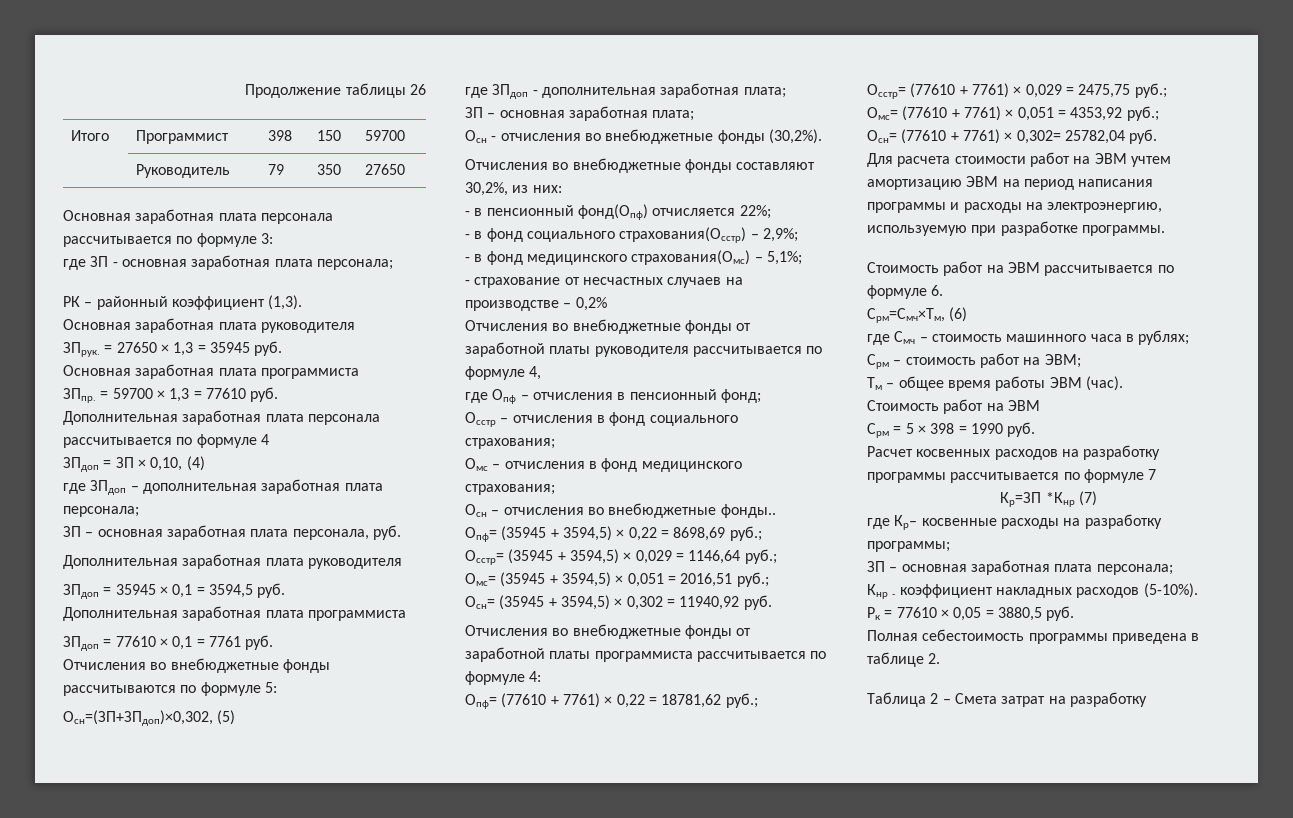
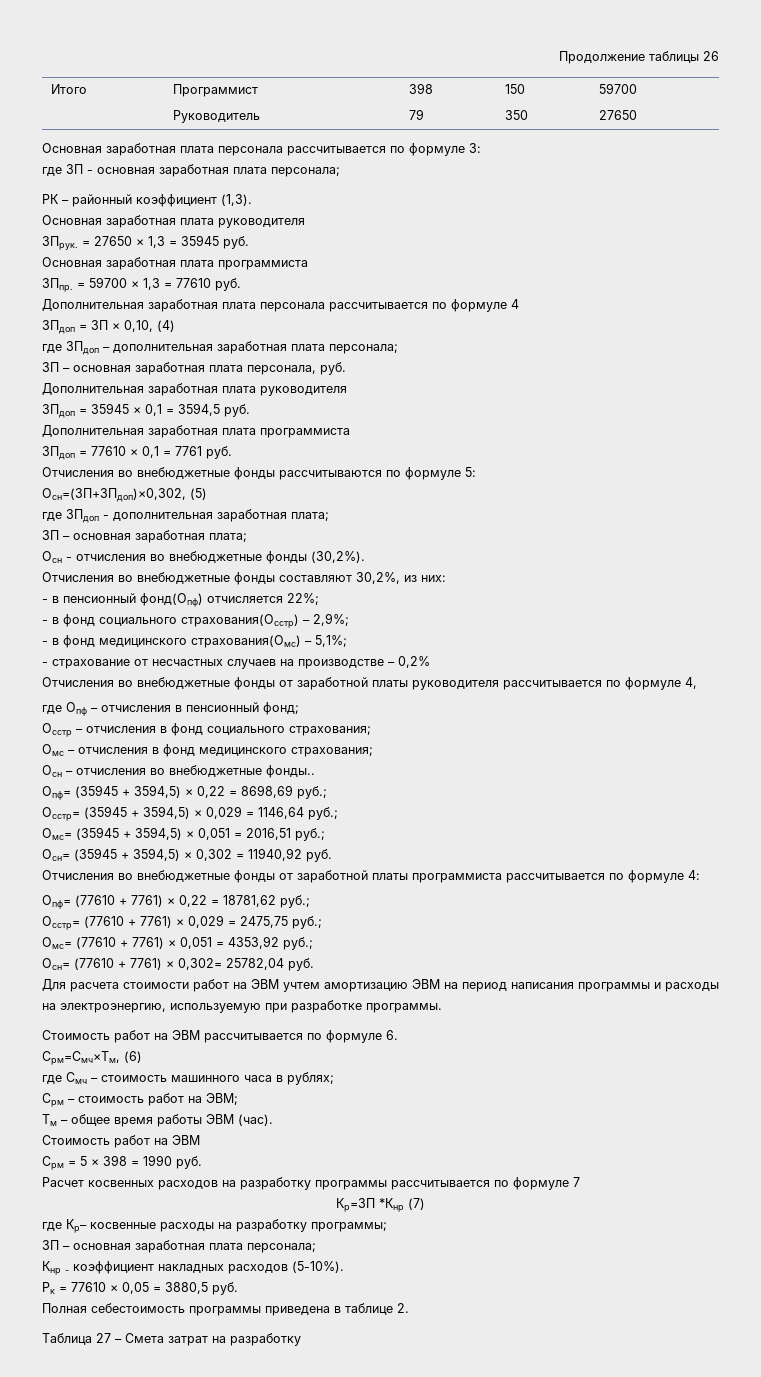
- Таблица 2 – Смета затрат на разработку
+ Таблица 27 – Смета затрат на разработку

